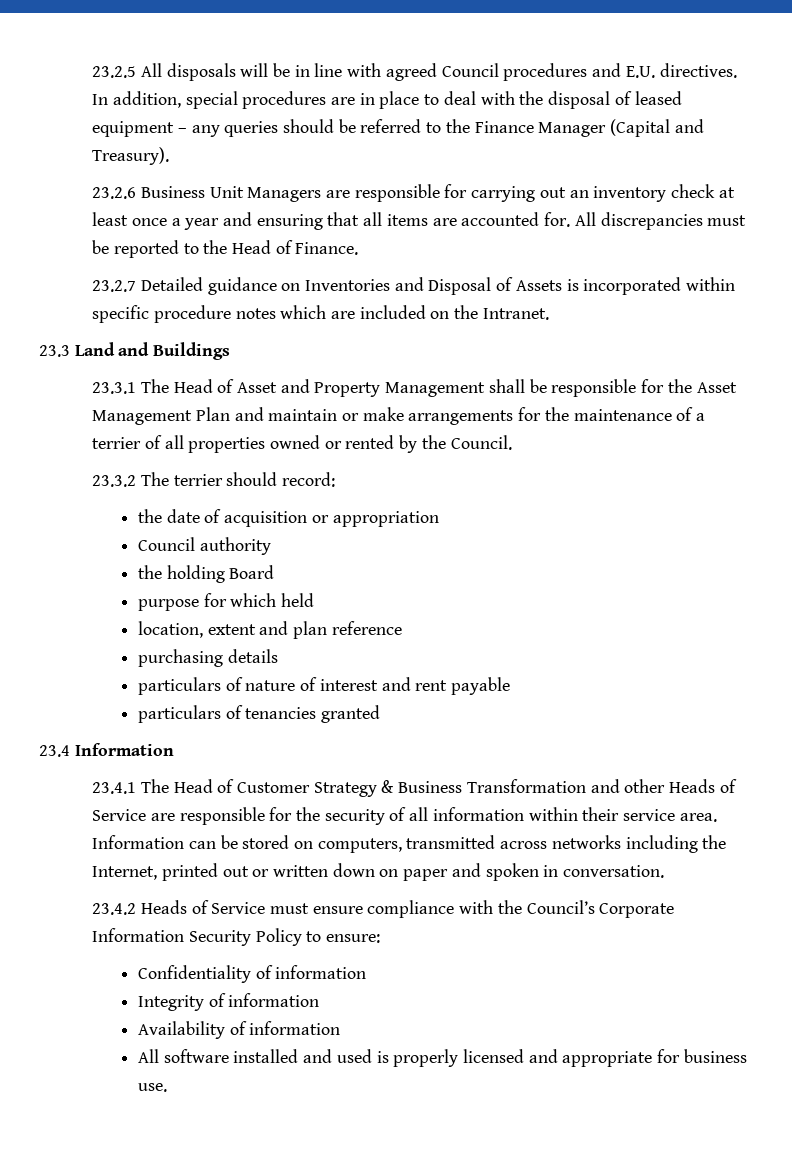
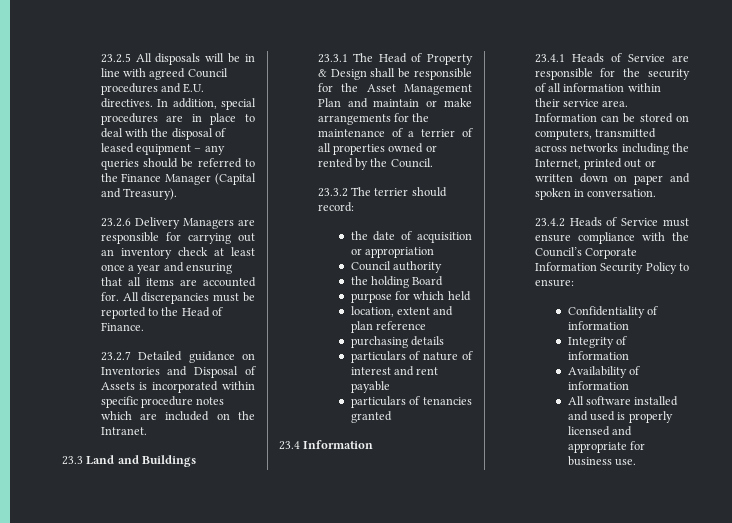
- 23.2.6 Business Unit Managers are responsible for carrying out an inventory check at least once a year and ensuring that all items are accounted for.
+ 23.2.6 Delivery Managers are responsible for carrying out an inventory check at least once a year and ensuring that all items are accounted for.
- 23.3.1 The Head of Asset and Property Management shall be responsible for the Asset Management Plan and maintain or make arrangements for the maintenance of a terrier of all properties owned or rented by the Council.
+ 23.3.1 The Head of Property & Design shall be responsible for the Asset Management Plan and maintain or make arrangements for the maintenance of a terrier of all properties owned or rented by the Council.
- 23.4.1 The Head of Customer Strategy & Business Transformation and other Heads of Service are responsible for the security of all information within their service area.
+ 23.4.1 Heads of Service are responsible for the security of all information within their service area.

